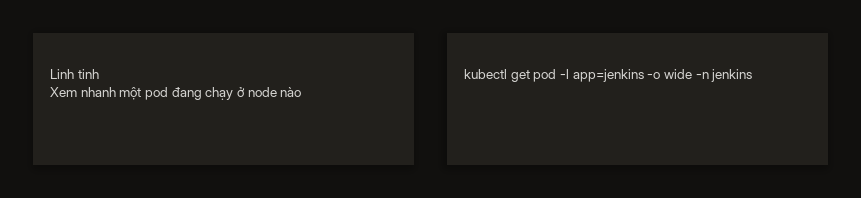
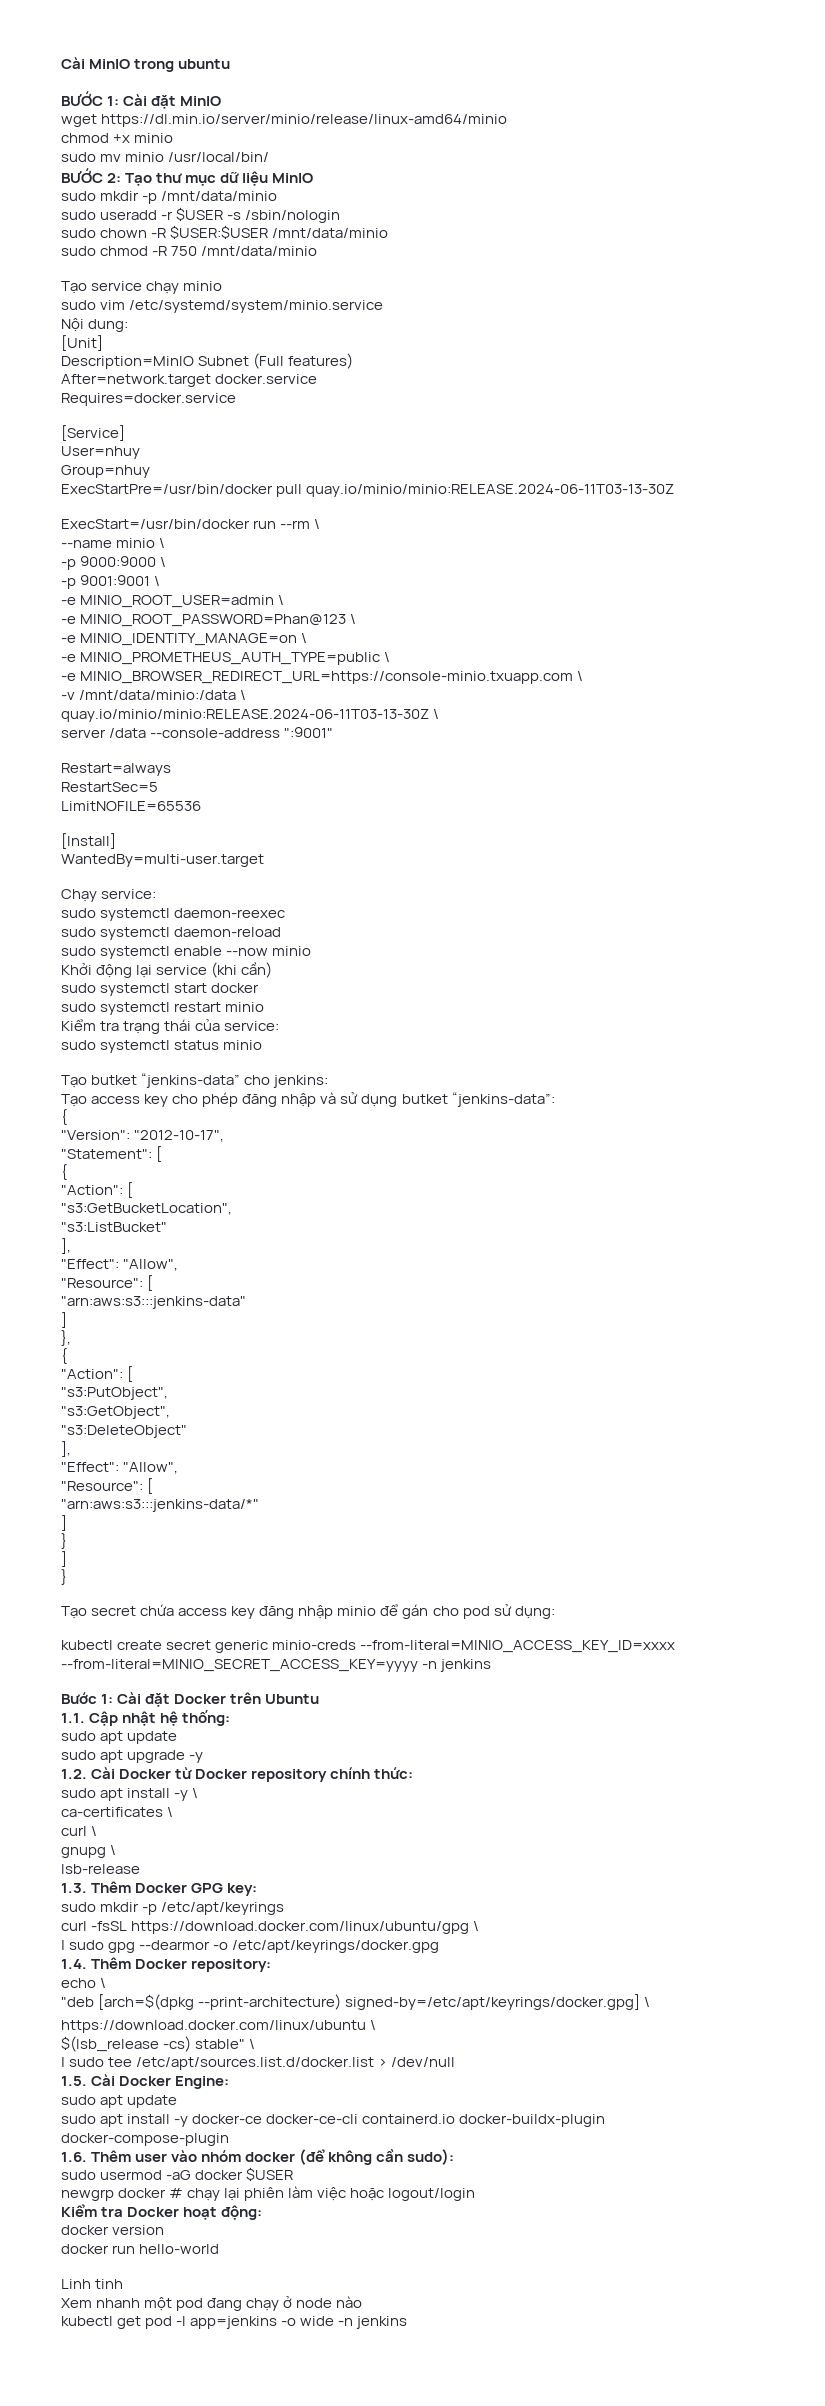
+ Cài MinIO trong ubuntu
+ BƯỚC 1: Cài đặt MinIO
+ wget https://dl.min.io/server/minio/release/linux-amd64/minio
+ chmod +x minio
+ sudo mv minio /usr/local/bin/
+ BƯỚC 2: Tạo thư mục dữ liệu MinIO
+ sudo mkdir -p /mnt/data/minio
+ sudo useradd -r $USER -s /sbin/nologin
+ sudo chown -R $USER:$USER /mnt/data/minio
+ sudo chmod -R 750 /mnt/data/minio
+ Tạo service chạy minio
+ sudo vim /etc/systemd/system/minio.service
+ Nội dung:
+ [Unit]
+ Description=MinIO Subnet (Full features)
+ After=network.target docker.service
+ Requires=docker.service
+ [Service]
+ User=nhuy
+ Group=nhuy
+ ExecStartPre=/usr/bin/docker pull quay.io/minio/minio:RELEASE.2024-06-11T03-13-30Z
+ ExecStart=/usr/bin/docker run --rm \
+ --name minio \
+ -p 9000:9000 \
+ -p 9001:9001 \
+ -e MINIO_ROOT_USER=admin \
+ -e MINIO_ROOT_PASSWORD=Phan@123 \
+ -e MINIO_IDENTITY_MANAGE=on \
+ -e MINIO_PROMETHEUS_AUTH_TYPE=public \
+ -e MINIO_BROWSER_REDIRECT_URL=https://console-minio.txuapp.com \
+ -v /mnt/data/minio:/data \
+ quay.io/minio/minio:RELEASE.2024-06-11T03-13-30Z \
+ server /data --console-address ":9001"
+ Restart=always
+ RestartSec=5
+ LimitNOFILE=65536
+ [Install]
+ WantedBy=multi-user.target
+ Chạy service:
+ sudo systemctl daemon-reexec
+ sudo systemctl daemon-reload
+ sudo systemctl enable --now minio
+ Khởi động lại service (khi cần)
+ sudo systemctl start docker
+ sudo systemctl restart minio
+ Kiểm tra trạng thái của service:
+ sudo systemctl status minio
+ Tạo butket “jenkins-data” cho jenkins:
+ Tạo access key cho phép đăng nhập và sử dụng butket “jenkins-data”:
+ {
+ "Version": "2012-10-17",
+ "Statement": [
+ {
+ "Action": [
+ "s3:GetBucketLocation",
+ "s3:ListBucket"
+ ],
+ "Effect": "Allow",
+ "Resource": [
+ "arn:aws:s3:::jenkins-data"
+ ]
+ },
+ {
+ "Action": [
+ "s3:PutObject",
+ "s3:GetObject",
+ "s3:DeleteObject"
+ ],
+ "Effect": "Allow",
+ "Resource": [
+ "arn:aws:s3:::jenkins-data/*"
+ ]
+ }
+ ]
+ }
+ Tạo secret chứa access key đăng nhập minio để gán cho pod sử dụng:
+ kubectl create secret generic minio-creds --from-literal=MINIO_ACCESS_KEY_ID=xxxx --from-literal=MINIO_SECRET_ACCESS_KEY=yyyy -n jenkins
+ Bước 1: Cài đặt Docker trên Ubuntu
+ 1.1. Cập nhật hệ thống:
+ sudo apt update
+ sudo apt upgrade -y
+ 1.2. Cài Docker từ Docker repository chính thức:
+ sudo apt install -y \
+ ca-certificates \
+ curl \
+ gnupg \
+ lsb-release
+ 1.3. Thêm Docker GPG key:
+ sudo mkdir -p /etc/apt/keyrings
+ curl -fsSL https://download.docker.com/linux/ubuntu/gpg \
+ | sudo gpg --dearmor -o /etc/apt/keyrings/docker.gpg
+ 1.4. Thêm Docker repository:
+ echo \
+ "deb [arch=$(dpkg --print-architecture) signed-by=/etc/apt/keyrings/docker.gpg] \
+ https://download.docker.com/linux/ubuntu \
+ $(lsb_release -cs) stable" \
+ | sudo tee /etc/apt/sources.list.d/docker.list > /dev/null
+ 1.5. Cài Docker Engine:
+ sudo apt update
+ sudo apt install -y docker-ce docker-ce-cli containerd.io docker-buildx-plugin docker-compose-plugin
+ 1.6. Thêm user vào nhóm docker (để không cần sudo):
+ sudo usermod -aG docker $USER
+ newgrp docker # chạy lại phiên làm việc hoặc logout/login
+ Kiểm tra Docker hoạt động:
+ docker version
+ docker run hello-world

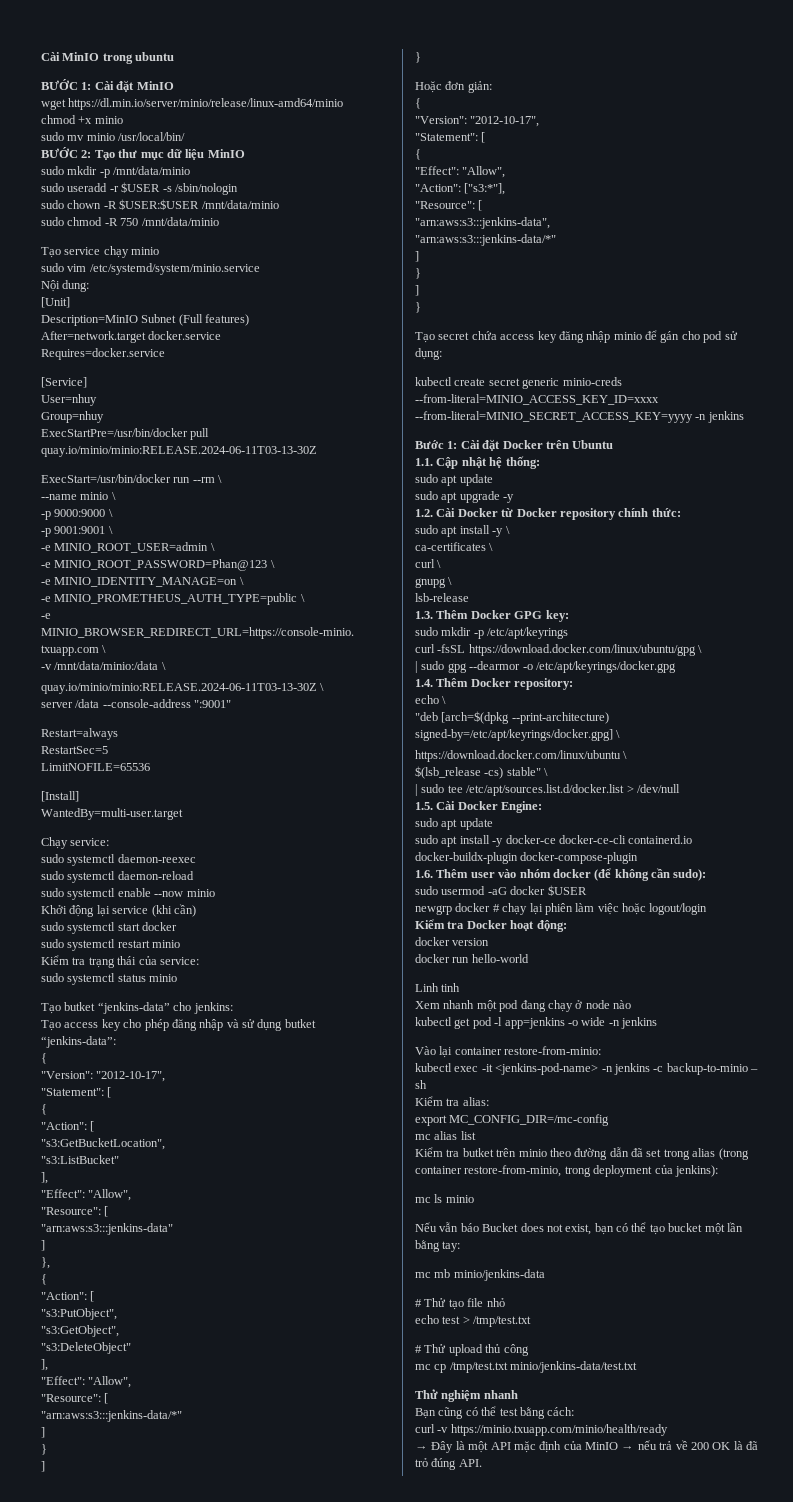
+ Hoặc đơn giản:
+ {
+ "Version": "2012-10-17",
+ "Statement": [
+ {
+ "Effect": "Allow",
+ "Action": ["s3:*"],
+ "Resource": [
+ "arn:aws:s3:::jenkins-data",
+ "arn:aws:s3:::jenkins-data/*"
+ ]
+ }
+ ]
+ }
+ Vào lại container restore-from-minio:
+ kubectl exec -it <jenkins-pod-name> -n jenkins -c backup-to-minio – sh
+ Kiểm tra alias:
+ export MC_CONFIG_DIR=/mc-config
+ mc alias list
+ Kiểm tra butket trên minio theo đường dẫn đã set trong alias (trong container restore-from-minio, trong deployment của jenkins):
+ mc ls minio
+ Nếu vẫn báo Bucket does not exist, bạn có thể tạo bucket một lần bằng tay:
+ mc mb minio/jenkins-data
+ # Thử tạo file nhỏ
+ echo test > /tmp/test.txt
+ # Thử upload thủ công
+ mc cp /tmp/test.txt minio/jenkins-data/test.txt
+ Thử nghiệm nhanh
+ Bạn cũng có thể test bằng cách:
+ curl -v https://minio.txuapp.com/minio/health/ready
+ → Đây là một API mặc định của MinIO → nếu trả về 200 OK là đã trỏ đúng API.

